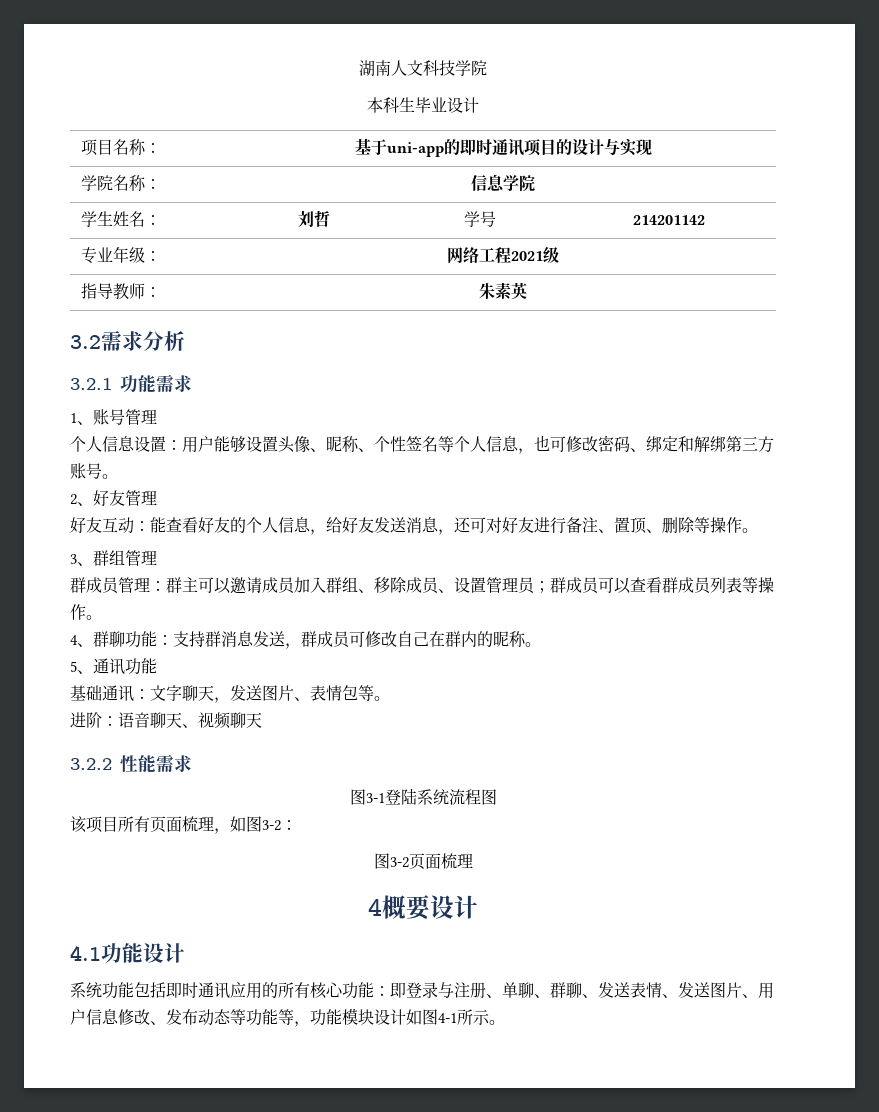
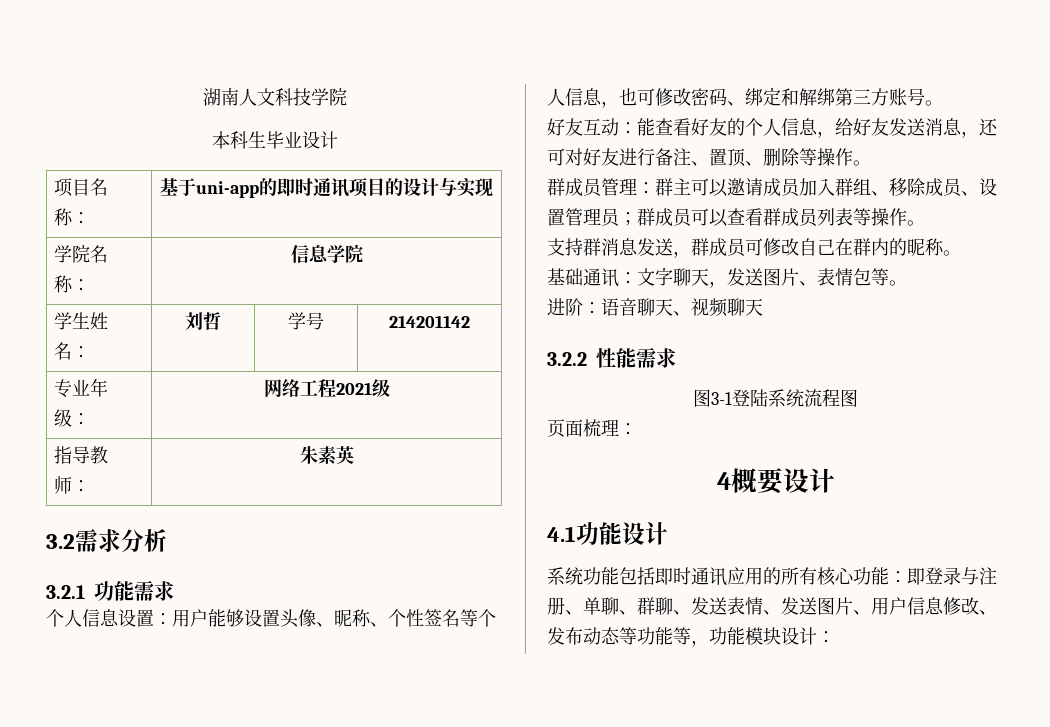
- 1、账号管理
- 2、好友管理
- 3、群组管理
- 4、群聊功能：支持群消息发送，群成员可修改自己在群内的昵称。
+ 支持群消息发送，群成员可修改自己在群内的昵称。
- 5、通讯功能
- 该项目所有页面梳理，如图3-2：
- 图3-2页面梳理
+ 页面梳理：
- 系统功能包括即时通讯应用的所有核心功能：即登录与注册、单聊、群聊、发送表情、发送图片、用户信息修改、发布动态等功能等，功能模块设计如图4-1所示。
+ 系统功能包括即时通讯应用的所有核心功能：即登录与注册、单聊、群聊、发送表情、发送图片、用户信息修改、发布动态等功能等，功能模块设计：

